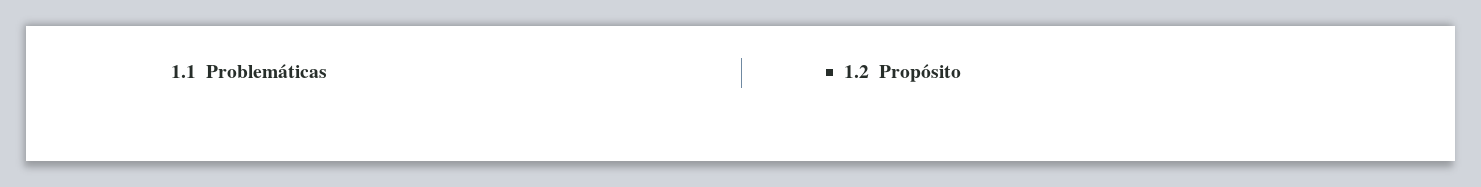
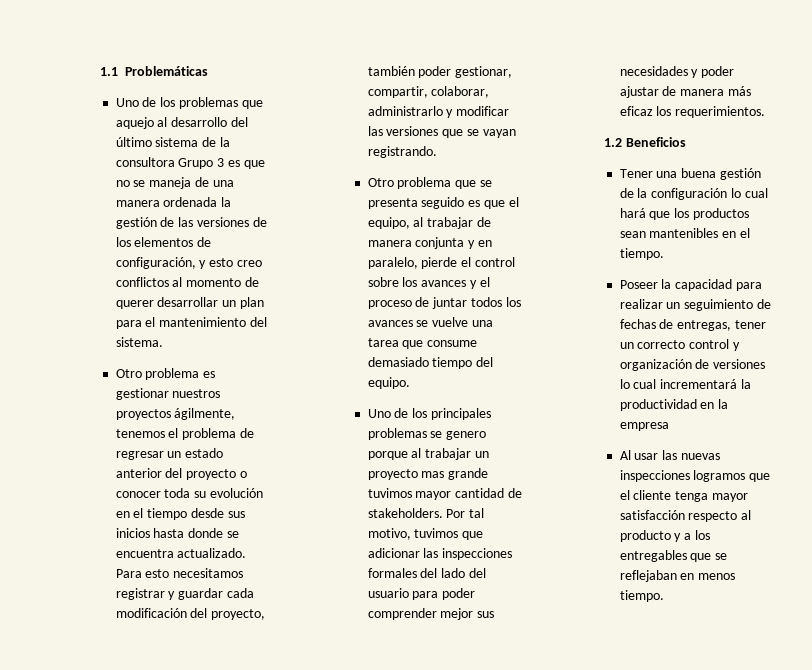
- 1.2 Propósito
+ Uno de los problemas que aquejo al desarrollo del último sistema de la consultora Grupo 3 es que no se maneja de una manera ordenada la gestión de las versiones de los elementos de configuración, y esto creo conflictos al momento de querer desarrollar un plan para el mantenimiento del sistema.
+ Otro problema es gestionar nuestros proyectos ágilmente, tenemos el problema de regresar un estado anterior del proyecto o conocer toda su evolución en el tiempo desde sus inicios hasta donde se encuentra actualizado. Para esto necesitamos registrar y guardar cada modificación del proyecto, también poder gestionar, compartir, colaborar, administrarlo y modificar las versiones que se vayan registrando.
+ Otro problema que se presenta seguido es que el equipo, al trabajar de manera conjunta y en paralelo, pierde el control sobre los avances y el proceso de juntar todos los avances se vuelve una tarea que consume demasiado tiempo del equipo.
+ Uno de los principales problemas se genero porque al trabajar un proyecto mas grande tuvimos mayor cantidad de stakeholders. Por tal motivo, tuvimos que adicionar las inspecciones formales del lado del usuario para poder comprender mejor sus necesidades y poder ajustar de manera más eficaz los requerimientos.
+ 1.2 Beneficios
+ Tener una buena gestión de la configuración lo cual hará que los productos sean mantenibles en el tiempo.
+ Poseer la capacidad para realizar un seguimiento de fechas de entregas, tener un correcto control y organización de versiones lo cual incrementará la productividad en la empresa
+ Al usar las nuevas inspecciones logramos que el cliente tenga mayor satisfacción respecto al producto y a los entregables que se reflejaban en menos tiempo.

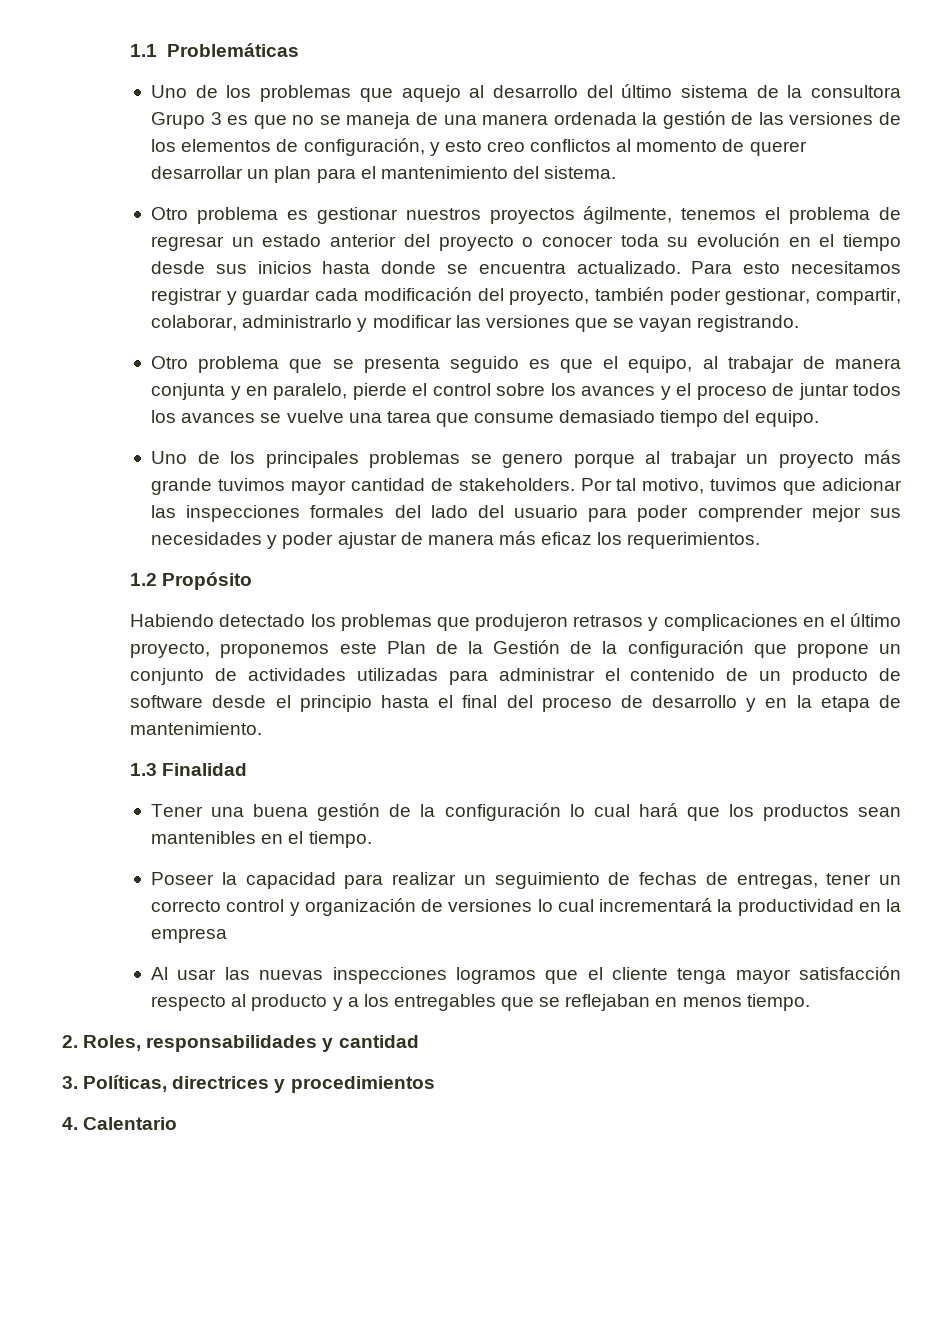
- Uno de los principales problemas se genero porque al trabajar un proyecto mas grande tuvimos mayor cantidad de stakeholders.
+ Uno de los principales problemas se genero porque al trabajar un proyecto más grande tuvimos mayor cantidad de stakeholders.
- 1.2 Beneficios
+ 1.2 Propósito
+ Habiendo detectado los problemas que produjeron retrasos y complicaciones en el último proyecto, proponemos este Plan de la Gestión de la configuración que propone un conjunto de actividades utilizadas para administrar el contenido de un producto de software desde el principio hasta el final del proceso de desarrollo y en la etapa de mantenimiento.
+ 1.3 Finalidad
+ 2. Roles, responsabilidades y cantidad
+ 3. Políticas, directrices y procedimientos
+ 4. Calentario

